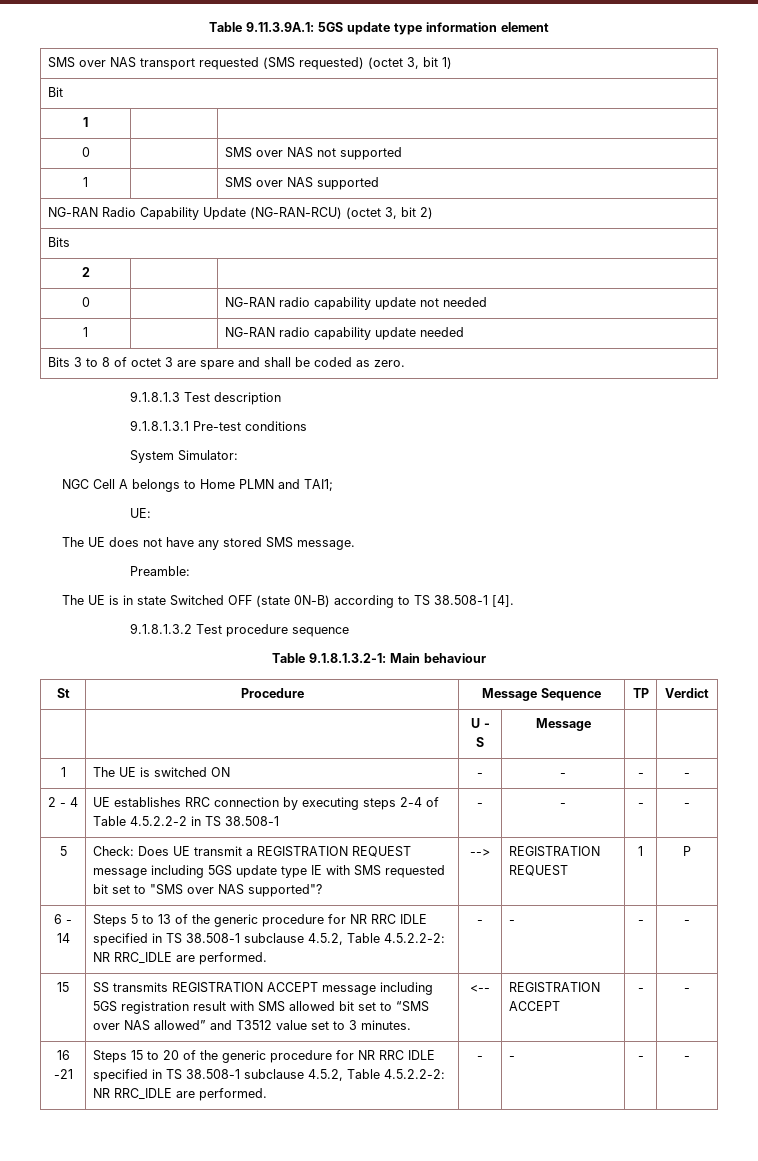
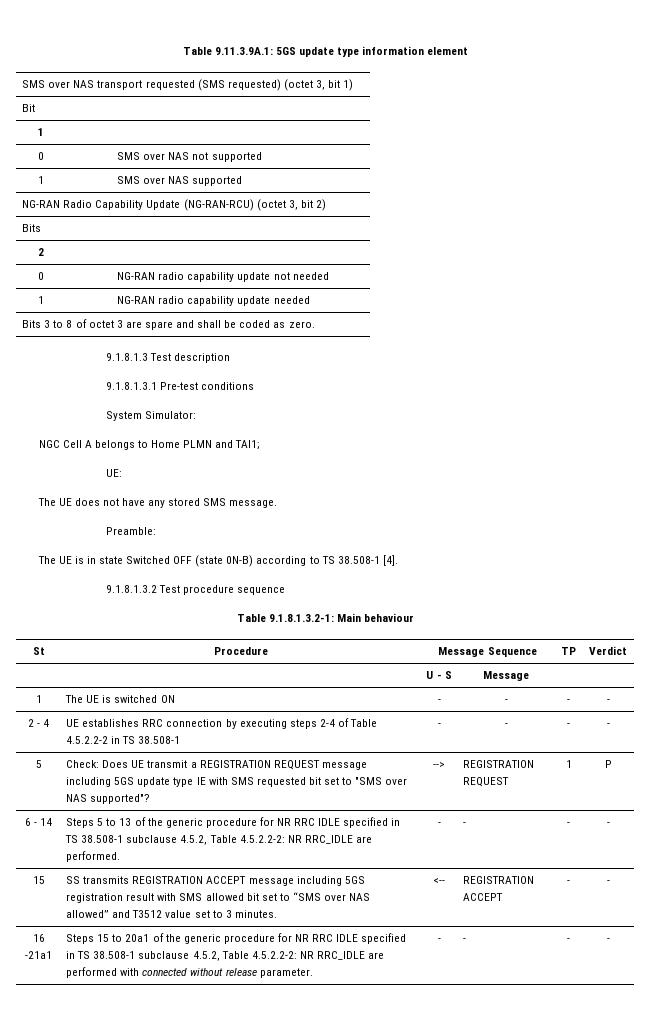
- 16 -21 | Steps 15 to 20 of the generic procedure for NR RRC IDLE specified in TS 38.508-1 subclause 4.5.2, Table 4.5.2.2-2: NR RRC_IDLE are performed. | - | - | - | -
+ 16 -21a1 | Steps 15 to 20a1 of the generic procedure for NR RRC IDLE specified in TS 38.508-1 subclause 4.5.2, Table 4.5.2.2-2: NR RRC_IDLE are performed with connected without release parameter. | - | - | - | -

